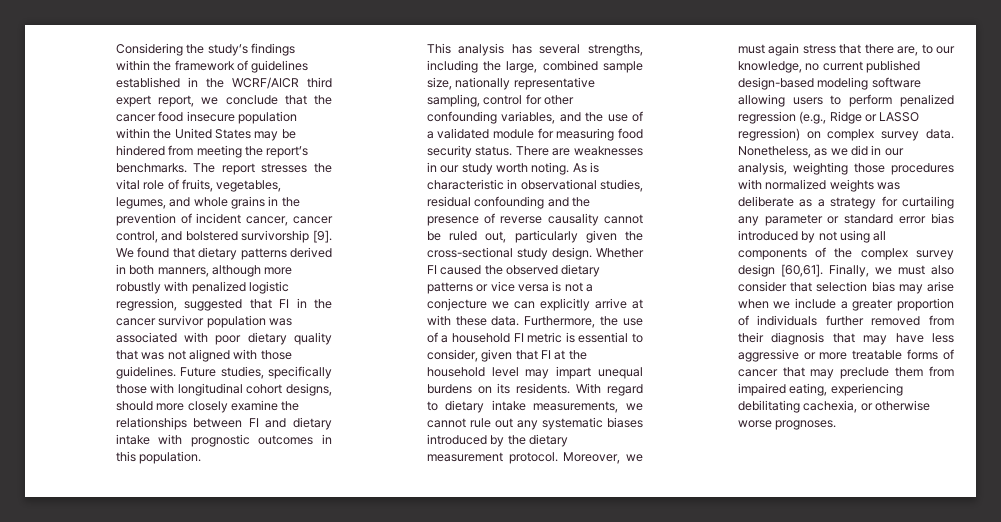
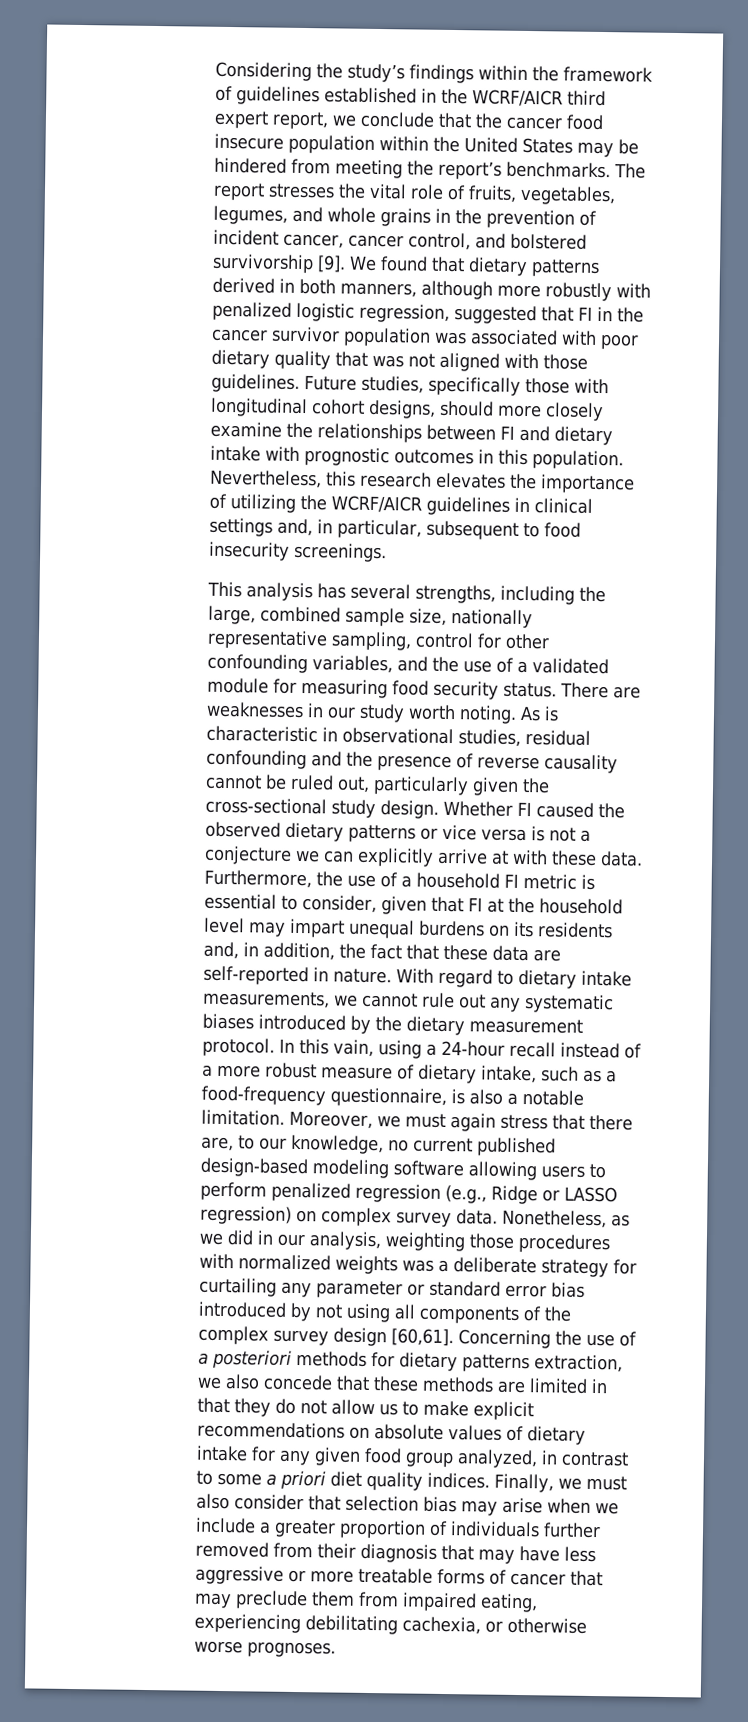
+ Nevertheless, this research elevates the importance of utilizing the WCRF/AICR guidelines in clinical settings and, in particular, subsequent to food insecurity screenings.
- Furthermore, the use of a household FI metric is essential to consider, given that FI at the household level may impart unequal burdens on its residents.
+ Furthermore, the use of a household FI metric is essential to consider, given that FI at the household level may impart unequal burdens on its residents and, in addition, the fact that these data are self-reported in nature.
+ In this vain, using a 24-hour recall instead of a more robust measure of dietary intake, such as a food-frequency questionnaire, is also a notable limitation.
- Nonetheless, as we did in our analysis, weighting those procedures with normalized weights was deliberate as a strategy for curtailing any parameter or standard error bias introduced by not using all components of the complex survey design [60,61].
+ Nonetheless, as we did in our analysis, weighting those procedures with normalized weights was a deliberate strategy for curtailing any parameter or standard error bias introduced by not using all components of the complex survey design [60,61].
+ Concerning the use of a posteriori methods for dietary patterns extraction, we also concede that these methods are limited in that they do not allow us to make explicit recommendations on absolute values of dietary intake for any given food group analyzed, in contrast to some a priori diet quality indices.

